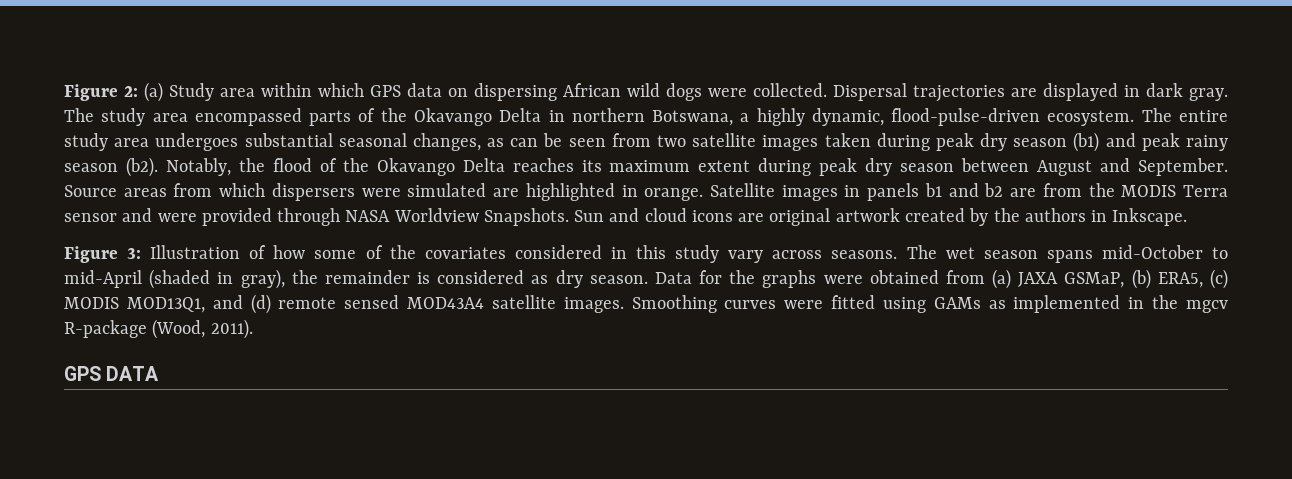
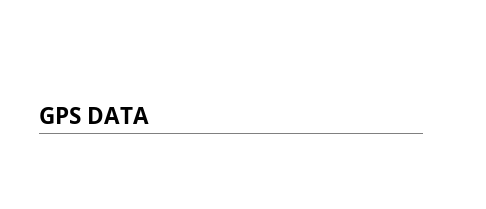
- Figure 2: (a) Study area within which GPS data on dispersing African wild dogs were collected. Dispersal trajectories are displayed in dark gray. The study area encompassed parts of the Okavango Delta in northern Botswana, a highly dynamic, flood-pulse-driven ecosystem. The entire study area undergoes substantial seasonal changes, as can be seen from two satellite images taken during peak dry season (b1) and peak rainy season (b2). Notably, the flood of the Okavango Delta reaches its maximum extent during peak dry season between August and September. Source areas from which dispersers were simulated are highlighted in orange. Satellite images in panels b1 and b2 are from the MODIS Terra sensor and were provided through NASA Worldview Snapshots. Sun and cloud icons are original artwork created by the authors in Inkscape.
- Figure 3: Illustration of how some of the covariates considered in this study vary across seasons. The wet season spans mid-October to mid-April (shaded in gray), the remainder is considered as dry season. Data for the graphs were obtained from (a) JAXA GSMaP, (b) ERA5, (c) MODIS MOD13Q1, and (d) remote sensed MOD43A4 satellite images. Smoothing curves were fitted using GAMs as implemented in the mgcv R-package (Wood, 2011).

